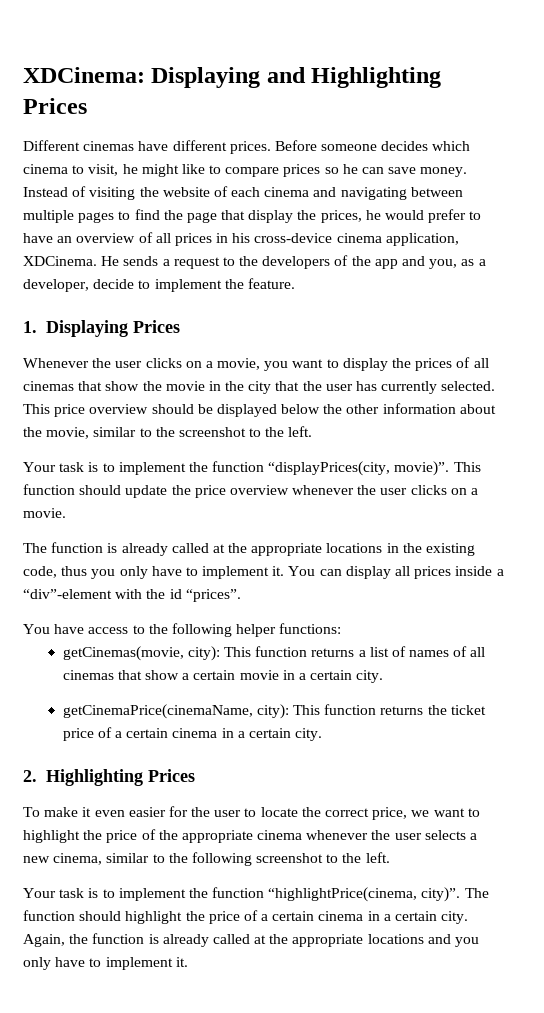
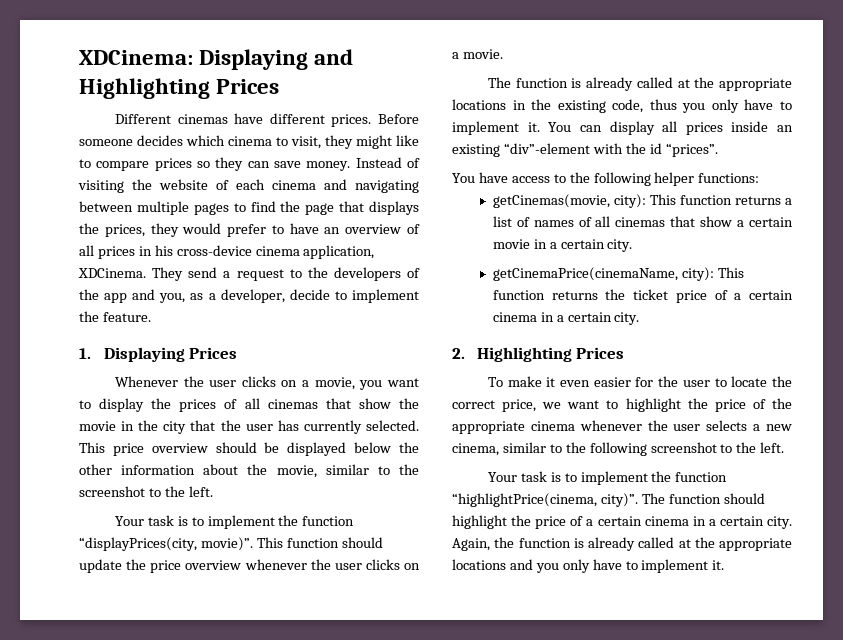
- Before someone decides which cinema to visit, he might like to compare prices so he can save money.
+ Before someone decides which cinema to visit, they might like to compare prices so they can save money.
- Instead of visiting the website of each cinema and navigating between multiple pages to find the page that display the prices, he would prefer to have an overview of all prices in his cross-device cinema application, XDCinema.
+ Instead of visiting the website of each cinema and navigating between multiple pages to find the page that displays the prices, they would prefer to have an overview of all prices in his cross-device cinema application, XDCinema.
- He sends a request to the developers of the app and you, as a developer, decide to implement the feature.
+ They send a request to the developers of the app and you, as a developer, decide to implement the feature.
- You can display all prices inside a “div”-element with the id “prices”.
+ You can display all prices inside an existing “div”-element with the id “prices”.

